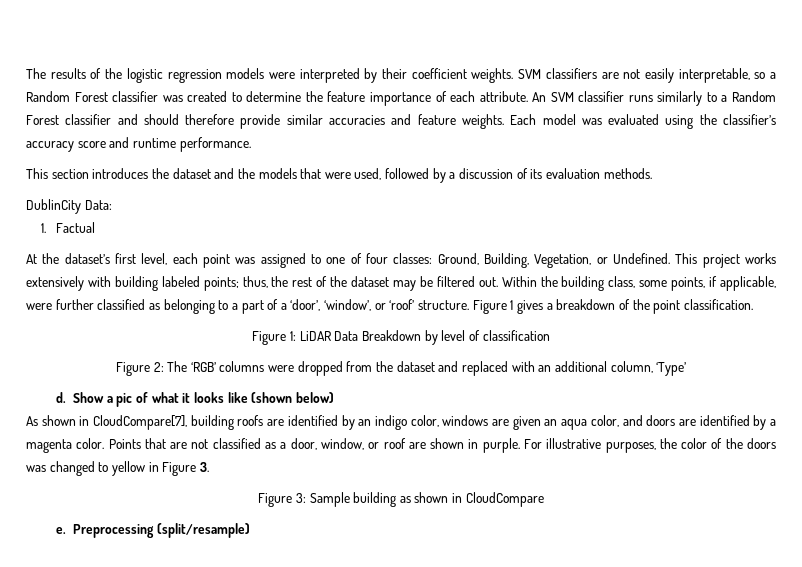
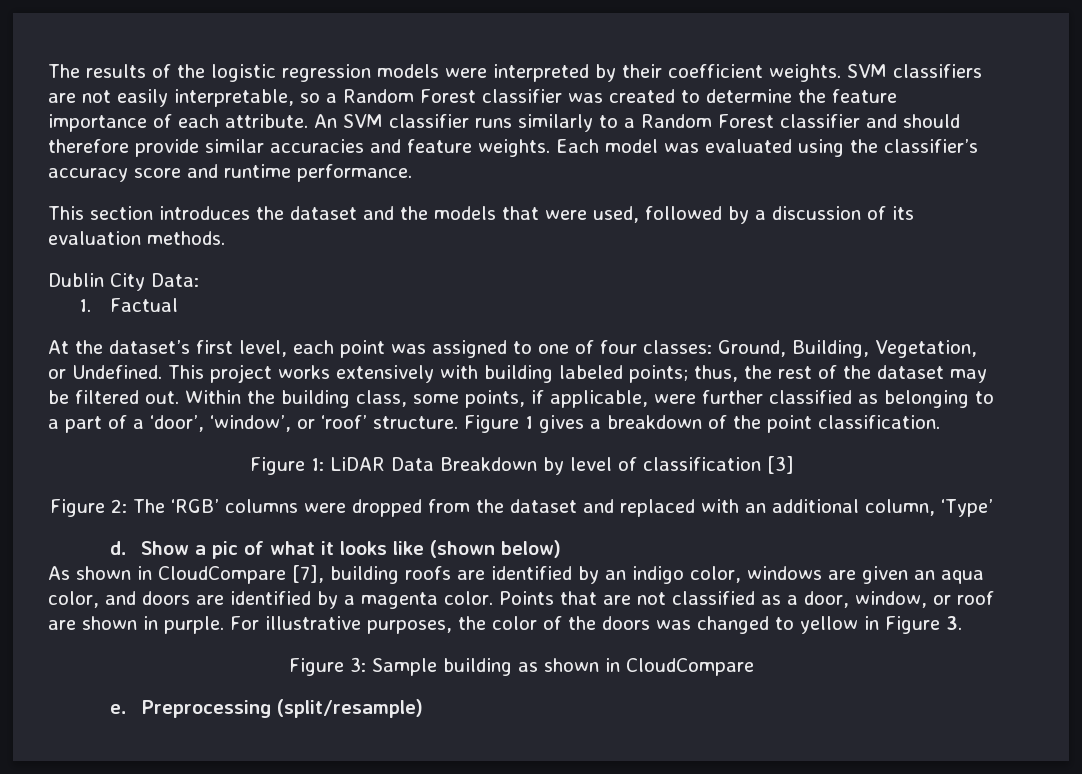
- DublinCity Data:
+ Dublin City Data:
- Figure 1: LiDAR Data Breakdown by level of classification
+ Figure 1: LiDAR Data Breakdown by level of classification [3]
- As shown in CloudCompare[7], building roofs are identified by an indigo color, windows are given an aqua color, and doors are identified by a magenta color.
+ As shown in CloudCompare [7], building roofs are identified by an indigo color, windows are given an aqua color, and doors are identified by a magenta color.

